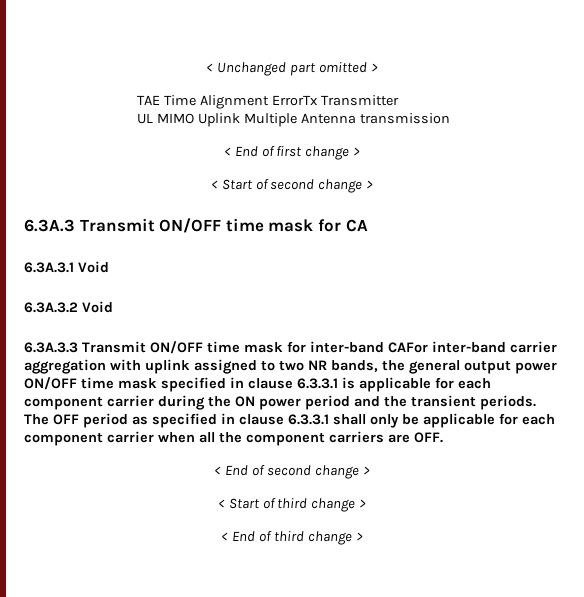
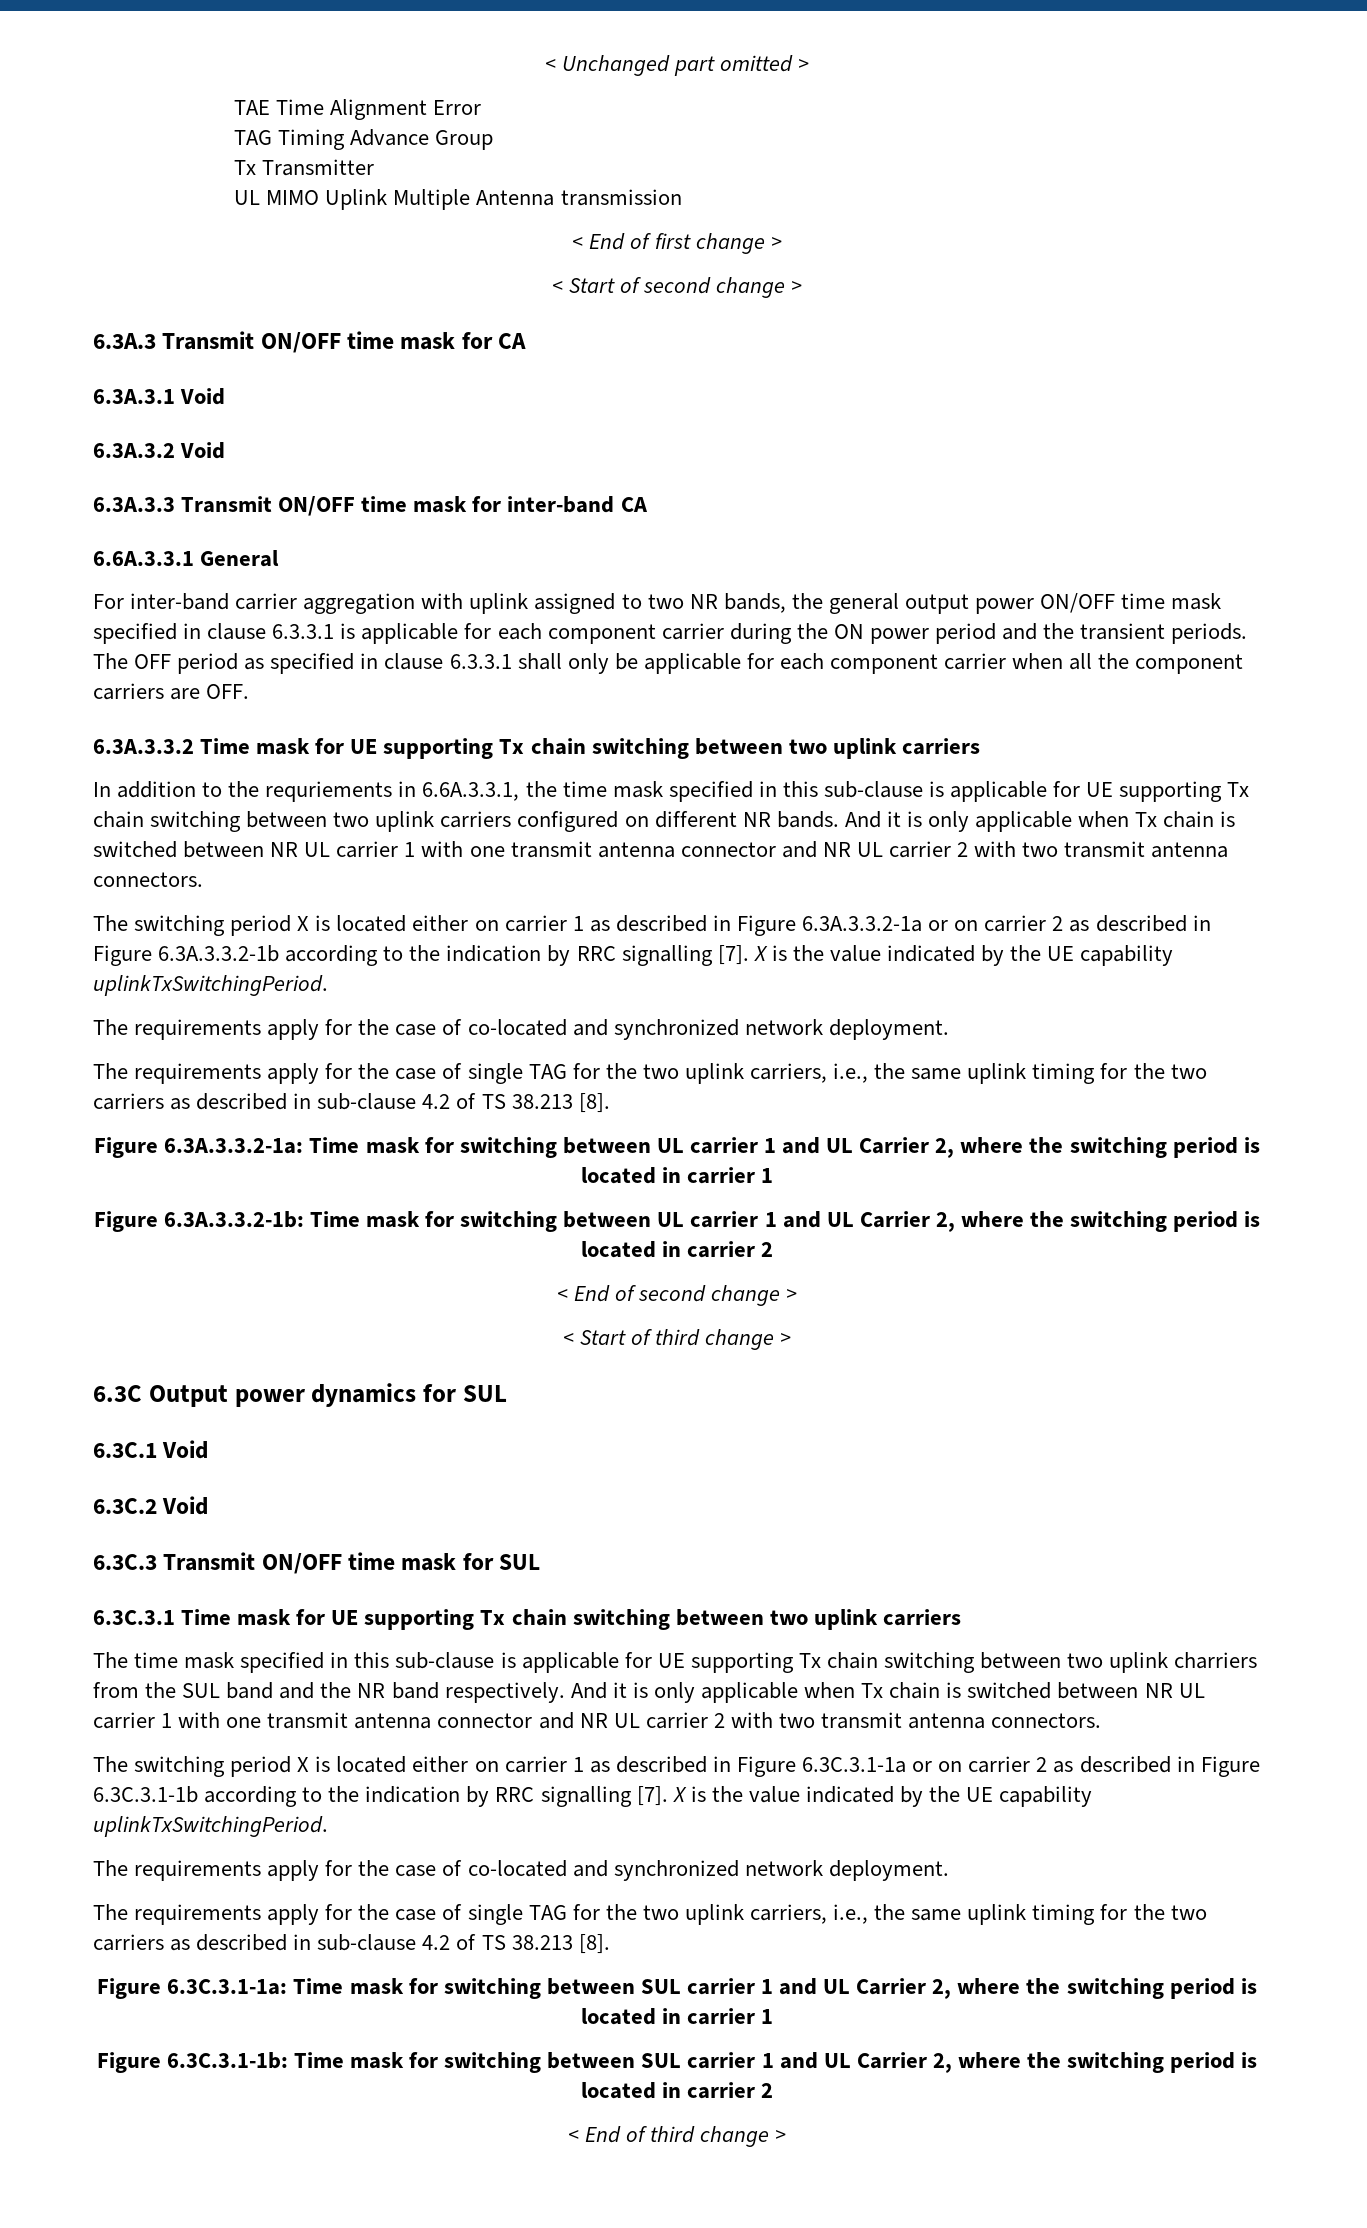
- TAE Time Alignment ErrorTx Transmitter
+ TAE Time Alignment Error
+ TAG Timing Advance Group
+ Tx Transmitter
- 6.3A.3.3 Transmit ON/OFF time mask for inter-band CAFor inter-band carrier aggregation with uplink assigned to two NR bands, the general output power ON/OFF time mask specified in clause 6.3.3.1 is applicable for each component carrier during the ON power period and the transient periods.
+ 6.3A.3.3 Transmit ON/OFF time mask for inter-band CA
+ 6.6A.3.3.1 General
+ For inter-band carrier aggregation with uplink assigned to two NR bands, the general output power ON/OFF time mask specified in clause 6.3.3.1 is applicable for each component carrier during the ON power period and the transient periods.
+ 6.3A.3.3.2 Time mask for UE supporting Tx chain switching between two uplink carriers
+ In addition to the requriements in 6.6A.3.3.1, the time mask specified in this sub-clause is applicable for UE supporting Tx chain switching between two uplink carriers configured on different NR bands. And it is only applicable when Tx chain is switched between NR UL carrier 1 with one transmit antenna connector and NR UL carrier 2 with two transmit antenna connectors.
+ The switching period X is located either on carrier 1 as described in Figure 6.3A.3.3.2-1a or on carrier 2 as described in Figure 6.3A.3.3.2-1b according to the indication by RRC signalling [7]. X is the value indicated by the UE capability uplinkTxSwitchingPeriod.
+ The requirements apply for the case of co-located and synchronized network deployment.
+ The requirements apply for the case of single TAG for the two uplink carriers, i.e., the same uplink timing for the two carriers as described in sub-clause 4.2 of TS 38.213 [8].
+ Figure 6.3A.3.3.2-1a: Time mask for switching between UL carrier 1 and UL Carrier 2, where the switching period is located in carrier 1
+ Figure 6.3A.3.3.2-1b: Time mask for switching between UL carrier 1 and UL Carrier 2, where the switching period is located in carrier 2
+ 6.3C Output power dynamics for SUL
+ 6.3C.1 Void
+ 6.3C.2 Void
+ 6.3C.3 Transmit ON/OFF time mask for SUL
+ 6.3C.3.1 Time mask for UE supporting Tx chain switching between two uplink carriers
+ The time mask specified in this sub-clause is applicable for UE supporting Tx chain switching between two uplink charriers from the SUL band and the NR band respectively. And it is only applicable when Tx chain is switched between NR UL carrier 1 with one transmit antenna connector and NR UL carrier 2 with two transmit antenna connectors.
+ The switching period X is located either on carrier 1 as described in Figure 6.3C.3.1-1a or on carrier 2 as described in Figure 6.3C.3.1-1b according to the indication by RRC signalling [7]. X is the value indicated by the UE capability uplinkTxSwitchingPeriod.
+ The requirements apply for the case of co-located and synchronized network deployment.
+ The requirements apply for the case of single TAG for the two uplink carriers, i.e., the same uplink timing for the two carriers as described in sub-clause 4.2 of TS 38.213 [8].
+ Figure 6.3C.3.1-1a: Time mask for switching between SUL carrier 1 and UL Carrier 2, where the switching period is located in carrier 1
+ Figure 6.3C.3.1-1b: Time mask for switching between SUL carrier 1 and UL Carrier 2, where the switching period is located in carrier 2

